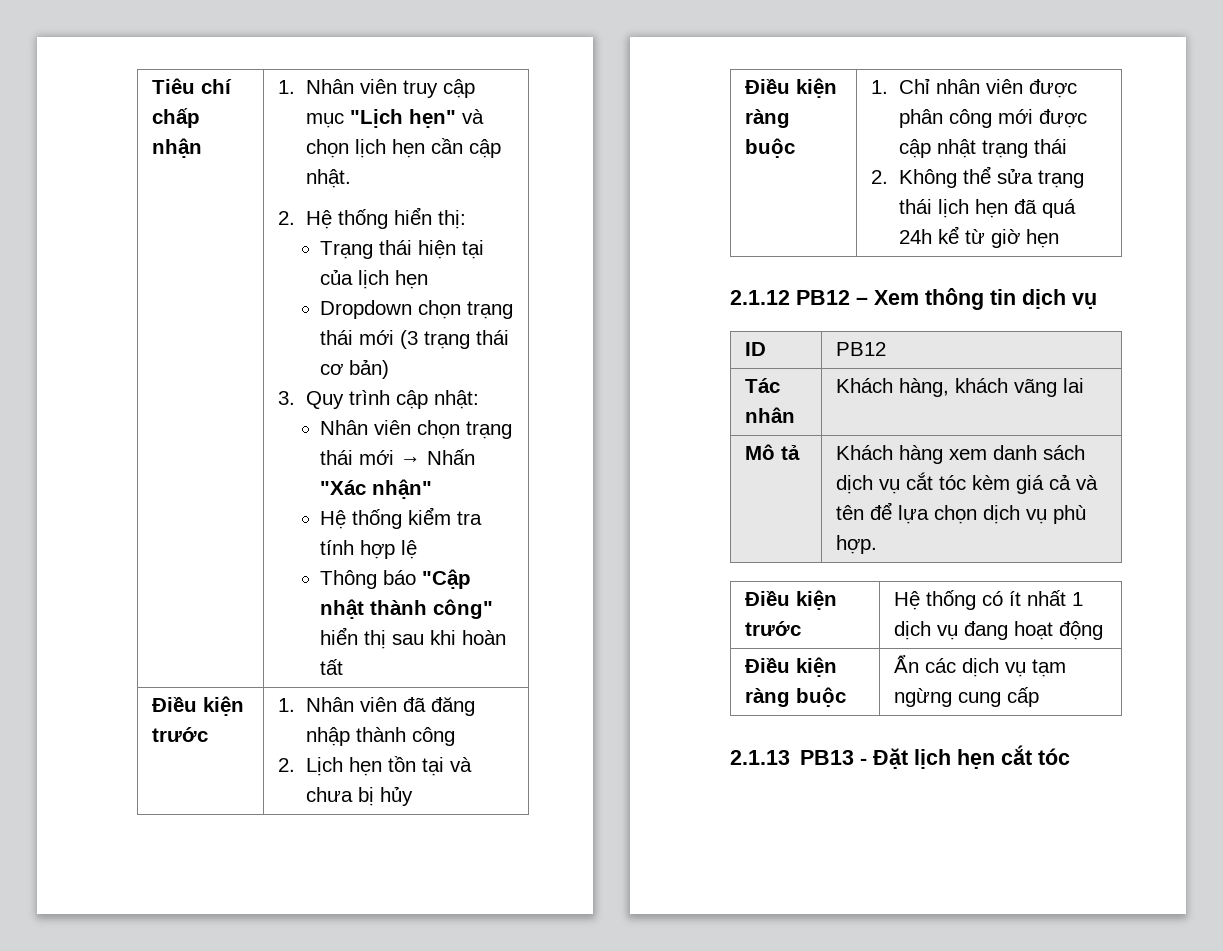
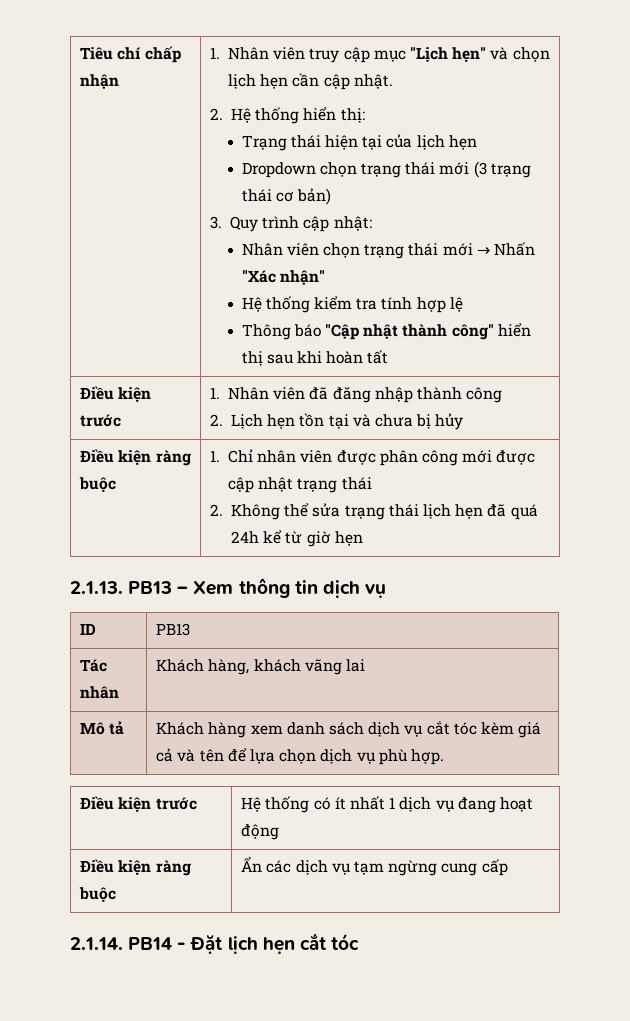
- 2.1.12 PB12 – Xem thông tin dịch vụ
+ 2.1.13. PB13 – Xem thông tin dịch vụ
- ID | PB12
+ ID | PB13
- 2.1.13 PB13 - Đặt lịch hẹn cắt tóc
+ 2.1.14. PB14 - Đặt lịch hẹn cắt tóc

